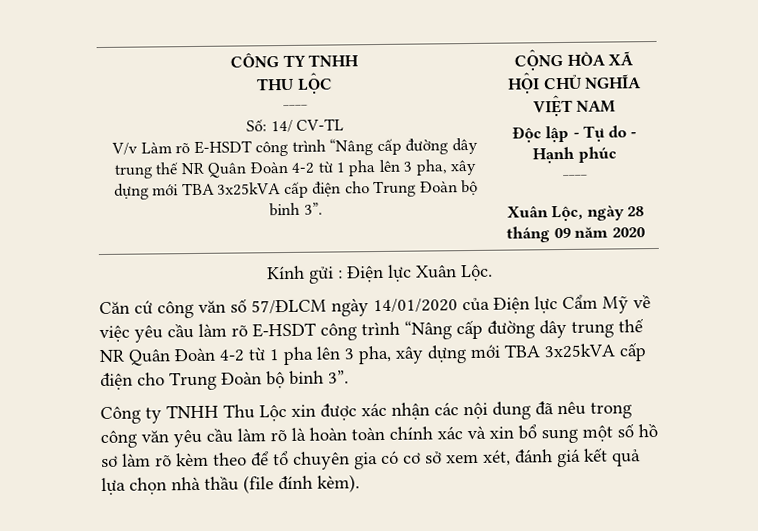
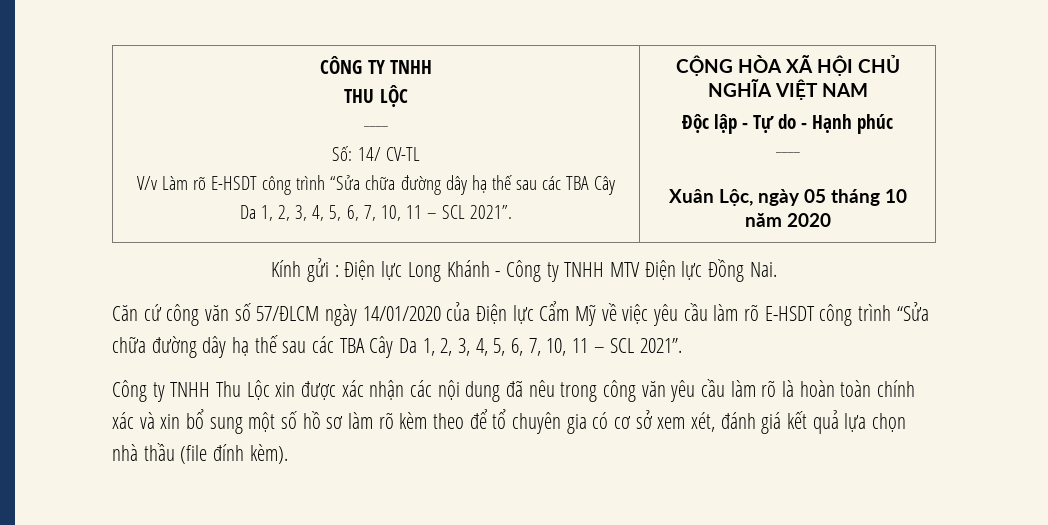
- V/v Làm rõ E-HSDT công trình “Nâng cấp đường dây trung thế NR Quân Đoàn 4-2 từ 1 pha lên 3 pha, xây dựng mới TBA 3x25kVA cấp điện cho Trung Đoàn bộ binh 3”.
+ V/v Làm rõ E-HSDT công trình “Sửa chữa đường dây hạ thế sau các TBA Cây Da 1, 2, 3, 4, 5, 6, 7, 10, 11 – SCL 2021”.
- Xuân Lộc, ngày 28 tháng 09 năm 2020
+ Xuân Lộc, ngày 05 tháng 10 năm 2020
- Kính gửi : Điện lực Xuân Lộc.
+ Kính gửi : Điện lực Long Khánh - Công ty TNHH MTV Điện lực Đồng Nai.
- Căn cứ công văn số 57/ĐLCM ngày 14/01/2020 của Điện lực Cẩm Mỹ về việc yêu cầu làm rõ E-HSDT công trình “Nâng cấp đường dây trung thế NR Quân Đoàn 4-2 từ 1 pha lên 3 pha, xây dựng mới TBA 3x25kVA cấp điện cho Trung Đoàn bộ binh 3”.
+ Căn cứ công văn số 57/ĐLCM ngày 14/01/2020 của Điện lực Cẩm Mỹ về việc yêu cầu làm rõ E-HSDT công trình “Sửa chữa đường dây hạ thế sau các TBA Cây Da 1, 2, 3, 4, 5, 6, 7, 10, 11 – SCL 2021”.

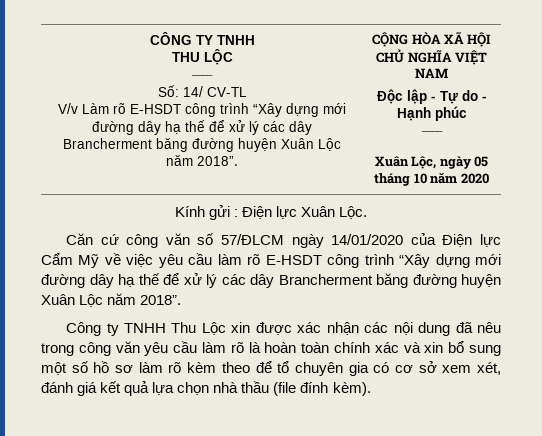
- V/v Làm rõ E-HSDT công trình “Sửa chữa đường dây hạ thế sau các TBA Cây Da 1, 2, 3, 4, 5, 6, 7, 10, 11 – SCL 2021”.
+ V/v Làm rõ E-HSDT công trình “Xây dựng mới đường dây hạ thế để xử lý các dây Brancherment băng đường huyện Xuân Lộc năm 2018”.
- Kính gửi : Điện lực Long Khánh - Công ty TNHH MTV Điện lực Đồng Nai.
+ Kính gửi : Điện lực Xuân Lộc.
- Căn cứ công văn số 57/ĐLCM ngày 14/01/2020 của Điện lực Cẩm Mỹ về việc yêu cầu làm rõ E-HSDT công trình “Sửa chữa đường dây hạ thế sau các TBA Cây Da 1, 2, 3, 4, 5, 6, 7, 10, 11 – SCL 2021”.
+ Căn cứ công văn số 57/ĐLCM ngày 14/01/2020 của Điện lực Cẩm Mỹ về việc yêu cầu làm rõ E-HSDT công trình “Xây dựng mới đường dây hạ thế để xử lý các dây Brancherment băng đường huyện Xuân Lộc năm 2018”.

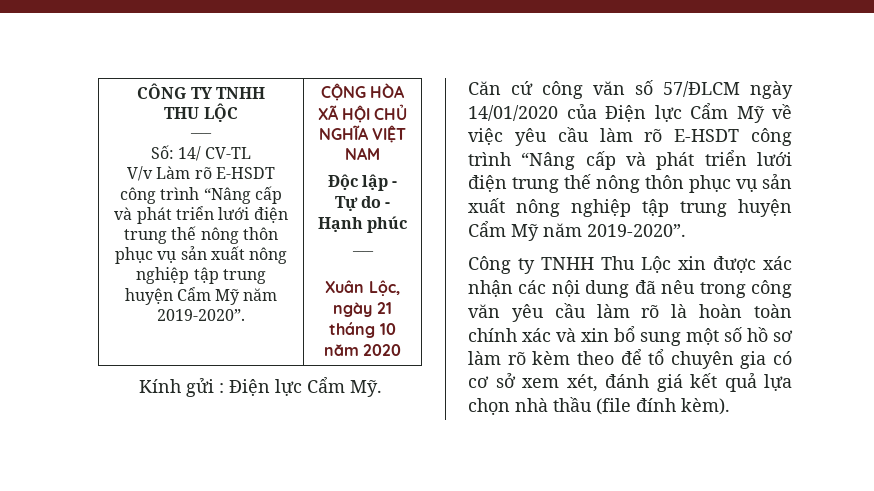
- V/v Làm rõ E-HSDT công trình “Xây dựng mới đường dây hạ thế để xử lý các dây Brancherment băng đường huyện Xuân Lộc năm 2018”.
+ V/v Làm rõ E-HSDT công trình “Nâng cấp và phát triển lưới điện trung thế nông thôn phục vụ sản xuất nông nghiệp tập trung huyện Cẩm Mỹ năm 2019-2020”.
- Xuân Lộc, ngày 05 tháng 10 năm 2020
+ Xuân Lộc, ngày 21 tháng 10 năm 2020
- Kính gửi : Điện lực Xuân Lộc.
+ Kính gửi : Điện lực Cẩm Mỹ.
- Căn cứ công văn số 57/ĐLCM ngày 14/01/2020 của Điện lực Cẩm Mỹ về việc yêu cầu làm rõ E-HSDT công trình “Xây dựng mới đường dây hạ thế để xử lý các dây Brancherment băng đường huyện Xuân Lộc năm 2018”.
+ Căn cứ công văn số 57/ĐLCM ngày 14/01/2020 của Điện lực Cẩm Mỹ về việc yêu cầu làm rõ E-HSDT công trình “Nâng cấp và phát triển lưới điện trung thế nông thôn phục vụ sản xuất nông nghiệp tập trung huyện Cẩm Mỹ năm 2019-2020”.

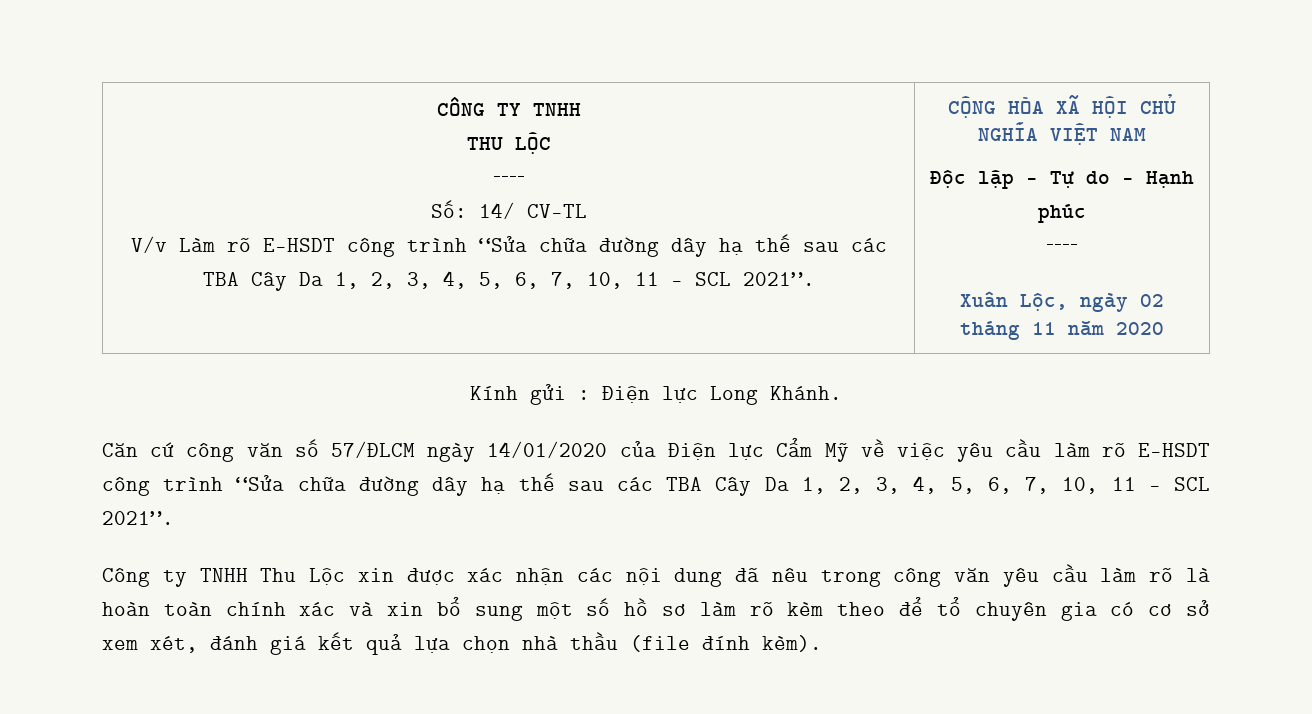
- V/v Làm rõ E-HSDT công trình “Nâng cấp và phát triển lưới điện trung thế nông thôn phục vụ sản xuất nông nghiệp tập trung huyện Cẩm Mỹ năm 2019-2020”.
+ V/v Làm rõ E-HSDT công trình “Sửa chữa đường dây hạ thế sau các TBA Cây Da 1, 2, 3, 4, 5, 6, 7, 10, 11 – SCL 2021”.
- Xuân Lộc, ngày 21 tháng 10 năm 2020
+ Xuân Lộc, ngày 02 tháng 11 năm 2020
- Kính gửi : Điện lực Cẩm Mỹ.
+ Kính gửi : Điện lực Long Khánh.
- Căn cứ công văn số 57/ĐLCM ngày 14/01/2020 của Điện lực Cẩm Mỹ về việc yêu cầu làm rõ E-HSDT công trình “Nâng cấp và phát triển lưới điện trung thế nông thôn phục vụ sản xuất nông nghiệp tập trung huyện Cẩm Mỹ năm 2019-2020”.
+ Căn cứ công văn số 57/ĐLCM ngày 14/01/2020 của Điện lực Cẩm Mỹ về việc yêu cầu làm rõ E-HSDT công trình “Sửa chữa đường dây hạ thế sau các TBA Cây Da 1, 2, 3, 4, 5, 6, 7, 10, 11 – SCL 2021”.

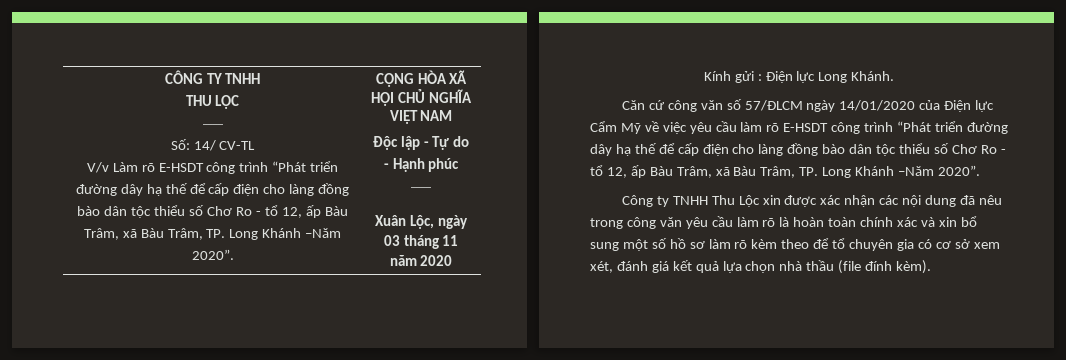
- V/v Làm rõ E-HSDT công trình “Sửa chữa đường dây hạ thế sau các TBA Cây Da 1, 2, 3, 4, 5, 6, 7, 10, 11 – SCL 2021”.
+ V/v Làm rõ E-HSDT công trình “Phát triển đường dây hạ thế để cấp điện cho làng đồng bào dân tộc thiểu số Chơ Ro - tổ 12, ấp Bàu Trâm, xã Bàu Trâm, TP. Long Khánh –Năm 2020”.
- Xuân Lộc, ngày 02 tháng 11 năm 2020
+ Xuân Lộc, ngày 03 tháng 11 năm 2020
- Căn cứ công văn số 57/ĐLCM ngày 14/01/2020 của Điện lực Cẩm Mỹ về việc yêu cầu làm rõ E-HSDT công trình “Sửa chữa đường dây hạ thế sau các TBA Cây Da 1, 2, 3, 4, 5, 6, 7, 10, 11 – SCL 2021”.
+ Căn cứ công văn số 57/ĐLCM ngày 14/01/2020 của Điện lực Cẩm Mỹ về việc yêu cầu làm rõ E-HSDT công trình “Phát triển đường dây hạ thế để cấp điện cho làng đồng bào dân tộc thiểu số Chơ Ro - tổ 12, ấp Bàu Trâm, xã Bàu Trâm, TP. Long Khánh –Năm 2020”.

